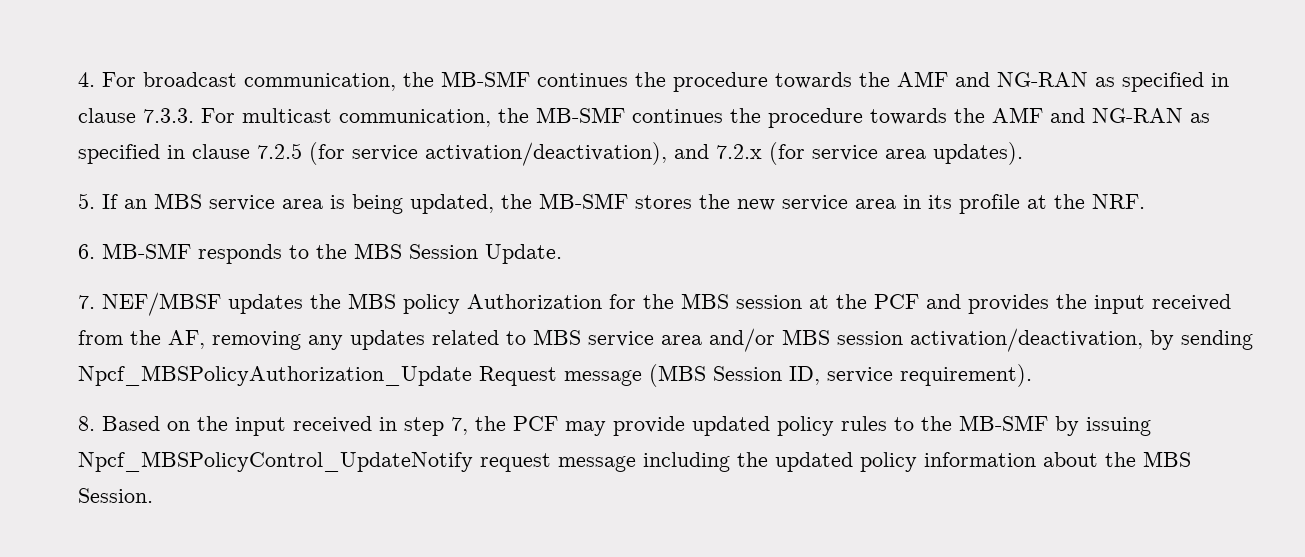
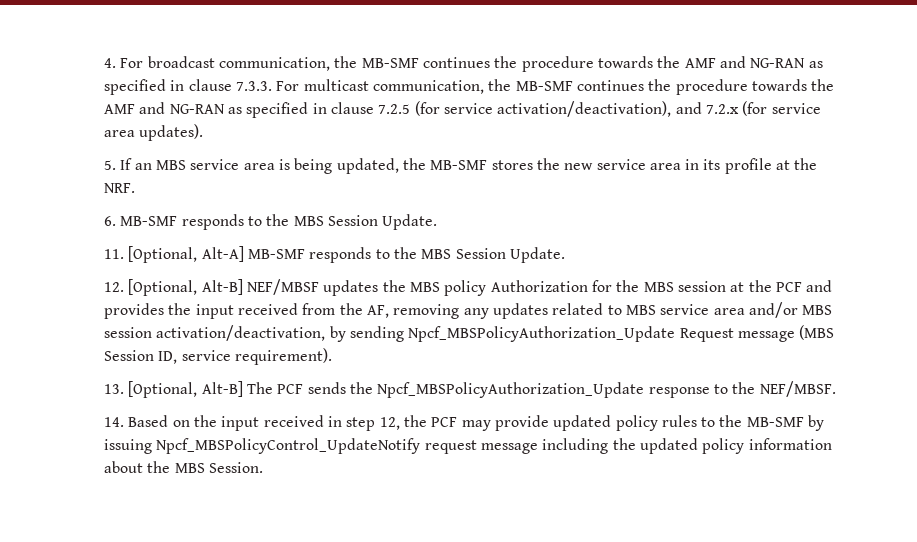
- 7. NEF/MBSF updates the MBS policy Authorization for the MBS session at the PCF and provides the input received from the AF, removing any updates related to MBS service area and/or MBS session activation/deactivation, by sending Npcf_MBSPolicyAuthorization_Update Request message (MBS Session ID, service requirement).
+ 11. [Optional, Alt-A] MB-SMF responds to the MBS Session Update.
+ 12. [Optional, Alt-B] NEF/MBSF updates the MBS policy Authorization for the MBS session at the PCF and provides the input received from the AF, removing any updates related to MBS service area and/or MBS session activation/deactivation, by sending Npcf_MBSPolicyAuthorization_Update Request message (MBS Session ID, service requirement).
- 8. Based on the input received in step 7, the PCF may provide updated policy rules to the MB-SMF by issuing Npcf_MBSPolicyControl_UpdateNotify request message including the updated policy information about the MBS Session.
+ 13. [Optional, Alt-B] The PCF sends the Npcf_MBSPolicyAuthorization_Update response to the NEF/MBSF.
+ 14. Based on the input received in step 12, the PCF may provide updated policy rules to the MB-SMF by issuing Npcf_MBSPolicyControl_UpdateNotify request message including the updated policy information about the MBS Session.

